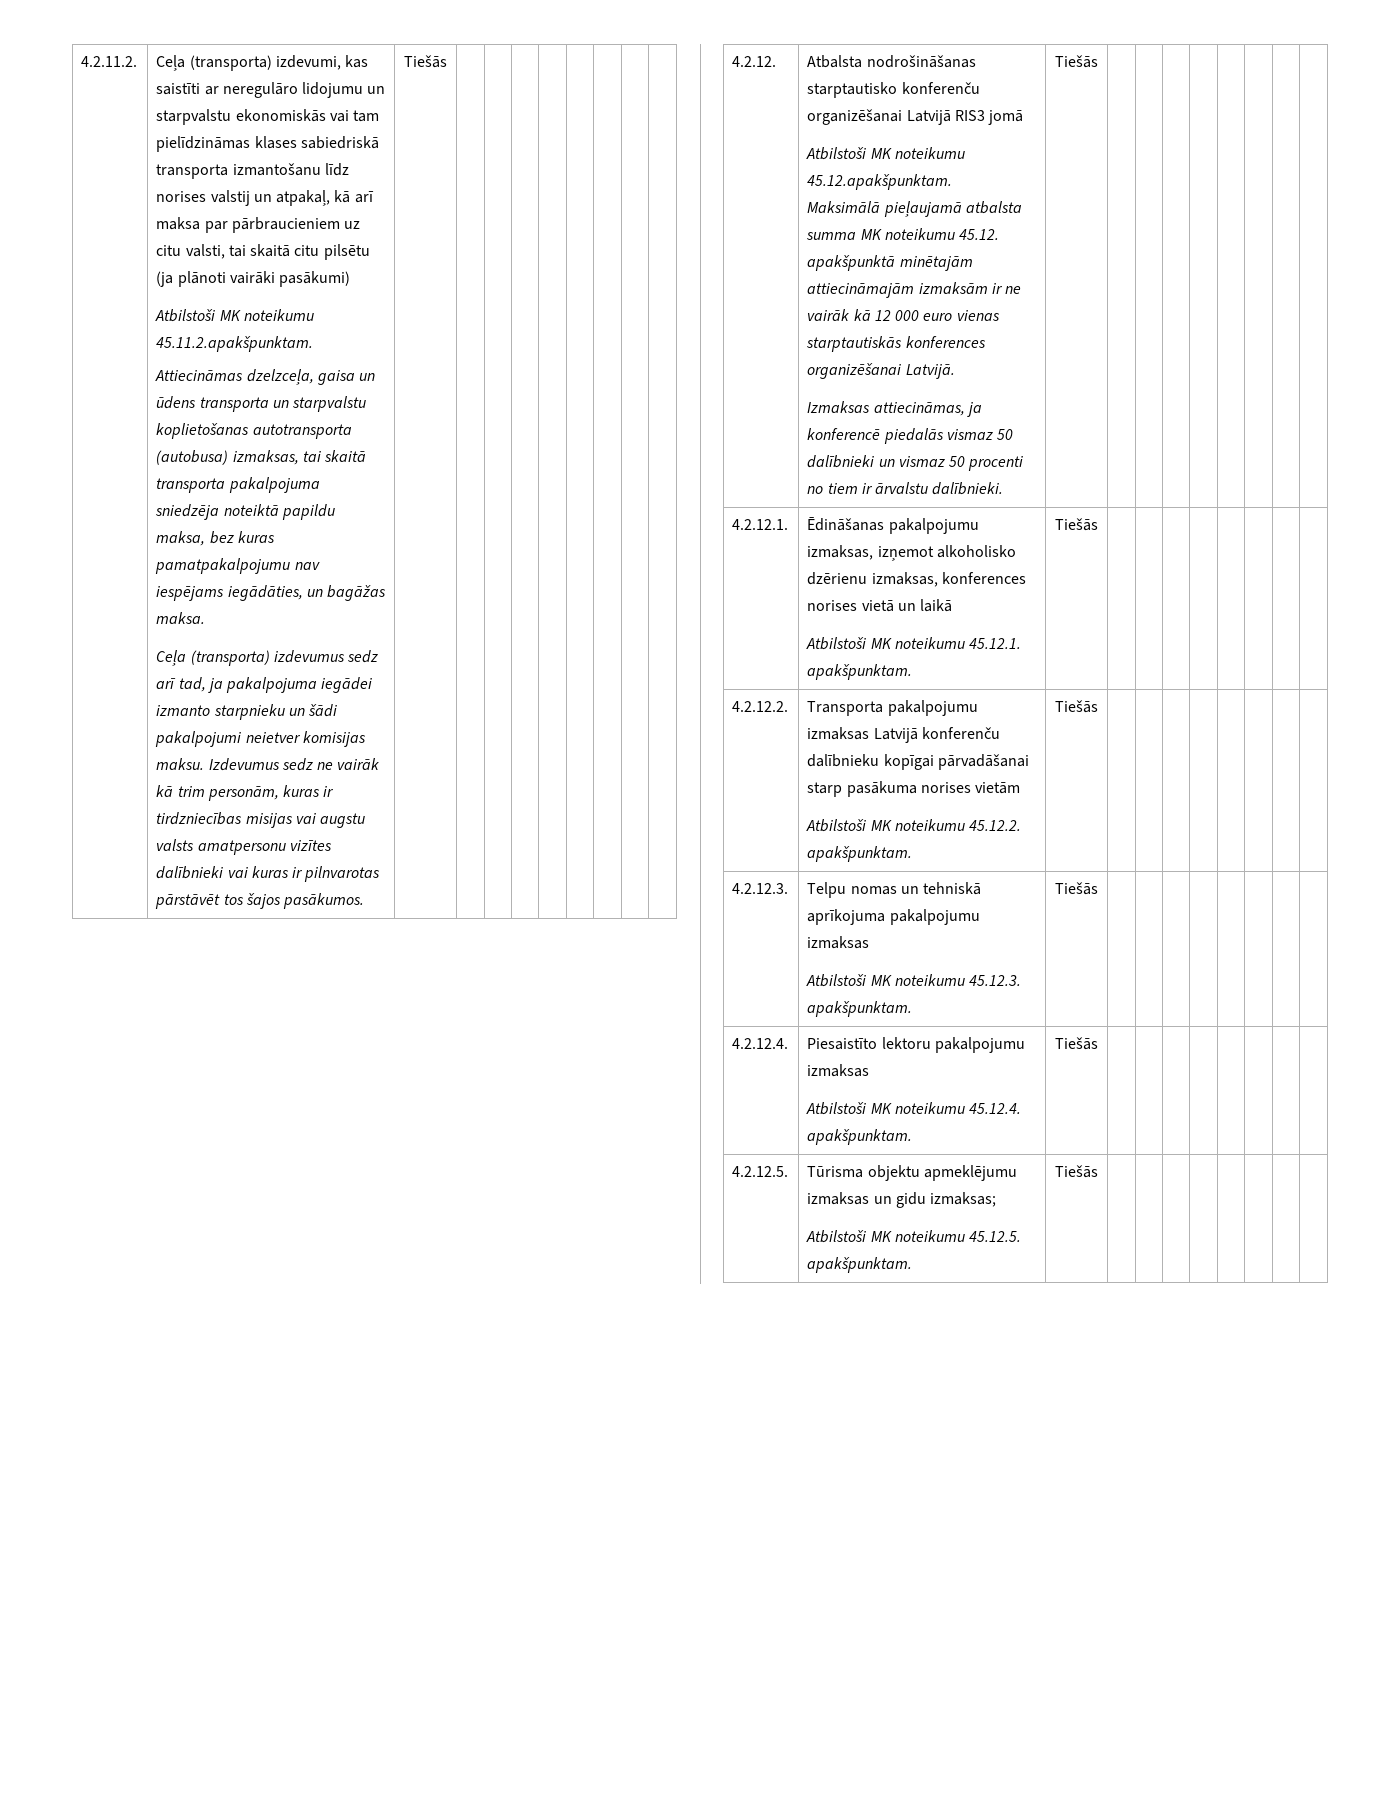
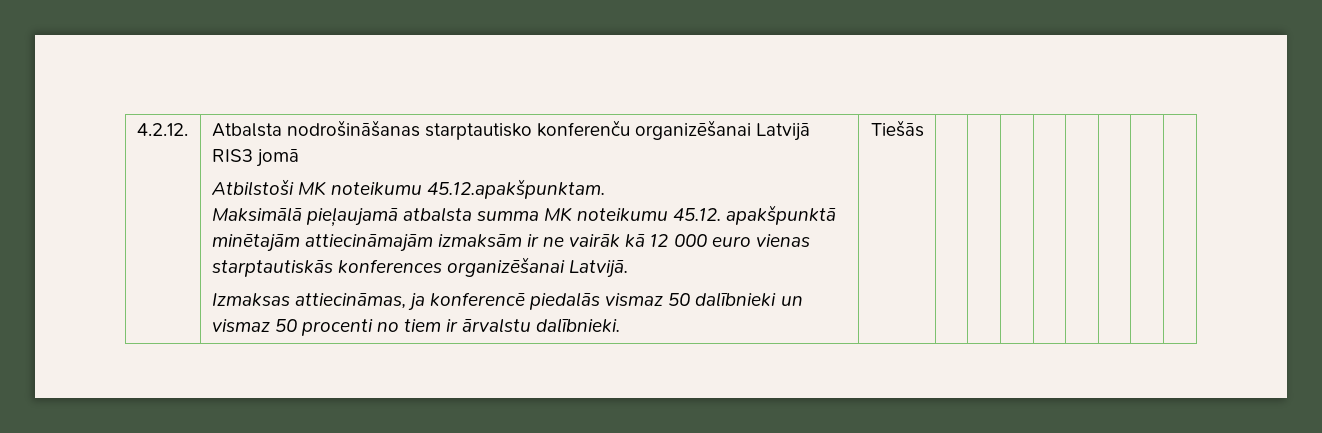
- 4.2.11.2. | Ceļa (transporta) izdevumi, kas saistīti ar neregulāro lidojumu un starpvalstu ekonomiskās vai tam pielīdzināmas klases sabiedriskā transporta izmantošanu līdz norises valstij un atpakaļ, kā arī maksa par pārbraucieniem uz citu valsti, tai skaitā citu pilsētu (ja plānoti vairāki pasākumi)
- Atbilstoši MK noteikumu 45.11.2.apakšpunktam.
- Attiecināmas dzelzceļa, gaisa un ūdens transporta un starpvalstu koplietošanas autotransporta (autobusa) izmaksas, tai skaitā transporta pakalpojuma sniedzēja noteiktā papildu maksa, bez kuras pamatpakalpojumu nav iespējams iegādāties, un bagāžas maksa.
- Ceļa (transporta) izdevumus sedz arī tad, ja pakalpojuma iegādei izmanto starpnieku un šādi pakalpojumi neietver komisijas maksu. Izdevumus sedz ne vairāk kā trim personām, kuras ir tirdzniecības misijas vai augstu valsts amatpersonu vizītes dalībnieki vai kuras ir pilnvarotas pārstāvēt tos šajos pasākumos. | Tiešās
- 4.2.12.1. | Ēdināšanas pakalpojumu izmaksas, izņemot alkoholisko dzērienu izmaksas, konferences norises vietā un laikā
- Atbilstoši MK noteikumu 45.12.1. apakšpunktam. | Tiešās | | | | | | | |
- 4.2.12.2. | Transporta pakalpojumu izmaksas Latvijā konferenču dalībnieku kopīgai pārvadāšanai starp pasākuma norises vietām
- Atbilstoši MK noteikumu 45.12.2. apakšpunktam. | Tiešās | | | | | | | |
- 4.2.12.3. | Telpu nomas un tehniskā aprīkojuma pakalpojumu izmaksas
- Atbilstoši MK noteikumu 45.12.3. apakšpunktam. | Tiešās | | | | | | | |
- 4.2.12.4. | Piesaistīto lektoru pakalpojumu izmaksas
- Atbilstoši MK noteikumu 45.12.4. apakšpunktam. | Tiešās | | | | | | | |
- 4.2.12.5. | Tūrisma objektu apmeklējumu izmaksas un gidu izmaksas;
- Atbilstoši MK noteikumu 45.12.5. apakšpunktam. | Tiešās | | | | | | | |

